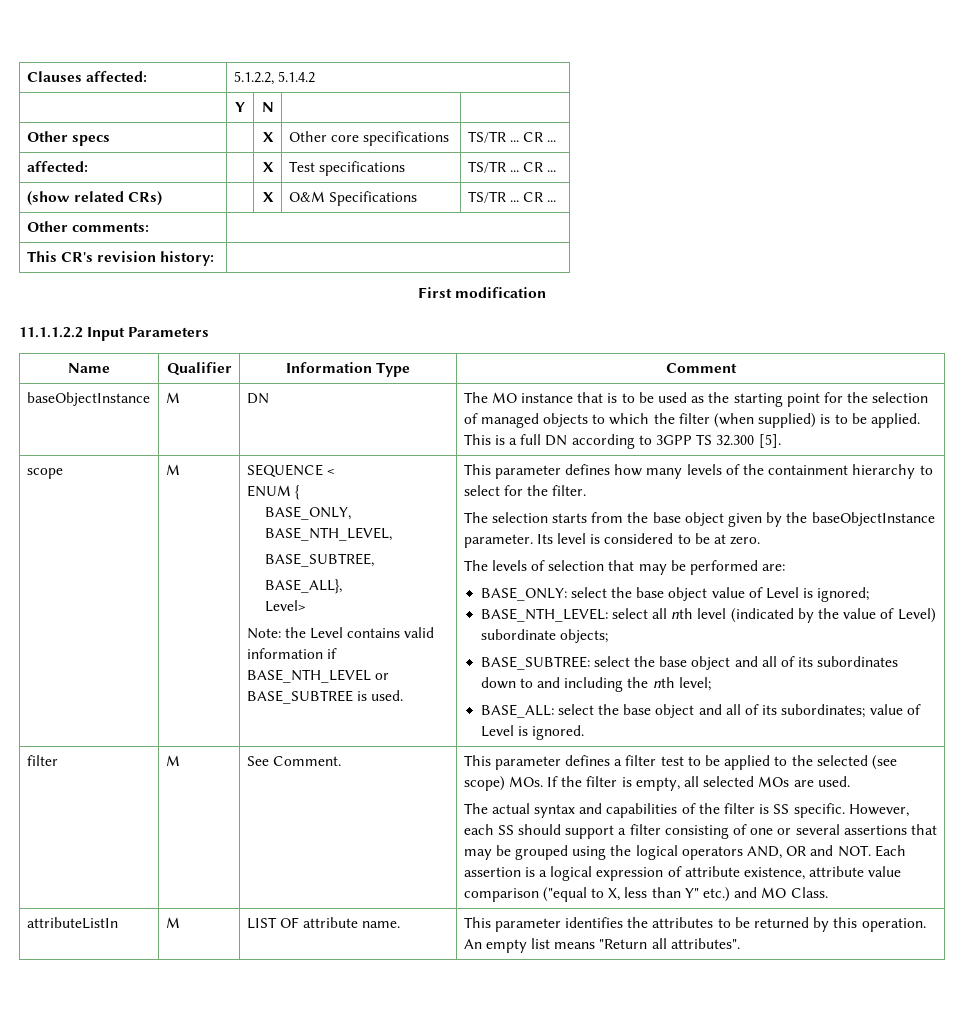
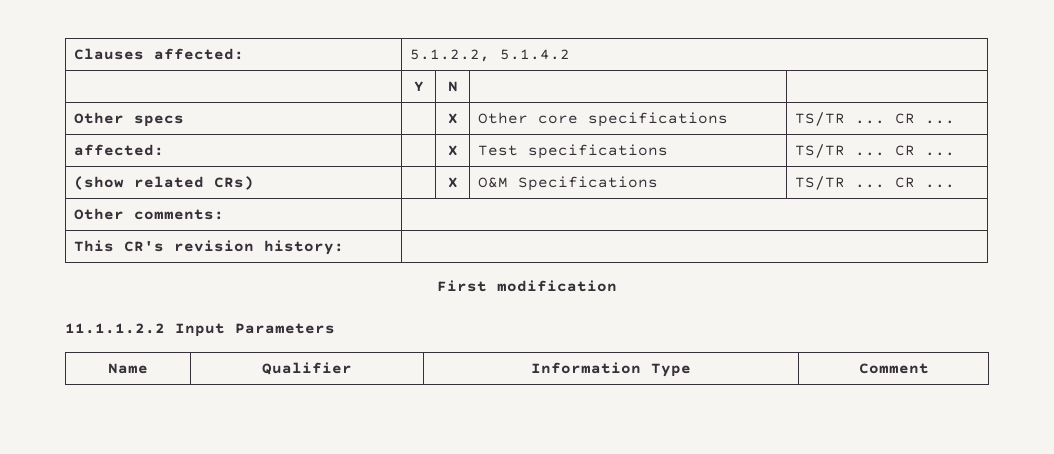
- baseObjectInstance | M | DN | The MO instance that is to be used as the starting point for the selection of managed objects to which the filter (when supplied) is to be applied. This is a full DN according to 3GPP TS 32.300 [5].
- scope | M | SEQUENCE <
- ENUM {
- BASE_ONLY, BASE_NTH_LEVEL,
- BASE_SUBTREE,
- BASE_ALL},
- Level>
- Note: the Level contains valid information if BASE_NTH_LEVEL or BASE_SUBTREE is used. | This parameter defines how many levels of the containment hierarchy to select for the filter.
- The selection starts from the base object given by the baseObjectInstance parameter. Its level is considered to be at zero.
- The levels of selection that may be performed are:
- BASE_ONLY: select the base object value of Level is ignored;
- BASE_NTH_LEVEL: select all nth level (indicated by the value of Level) subordinate objects;
- BASE_SUBTREE: select the base object and all of its subordinates down to and including the nth level;
- BASE_ALL: select the base object and all of its subordinates; value of Level is ignored.
- filter | M | See Comment. | This parameter defines a filter test to be applied to the selected (see scope) MOs. If the filter is empty, all selected MOs are used.
- The actual syntax and capabilities of the filter is SS specific. However, each SS should support a filter consisting of one or several assertions that may be grouped using the logical operators AND, OR and NOT. Each assertion is a logical expression of attribute existence, attribute value comparison ("equal to X, less than Y" etc.) and MO Class.
- attributeListIn | M | LIST OF attribute name. | This parameter identifies the attributes to be returned by this operation. An empty list means "Return all attributes".

